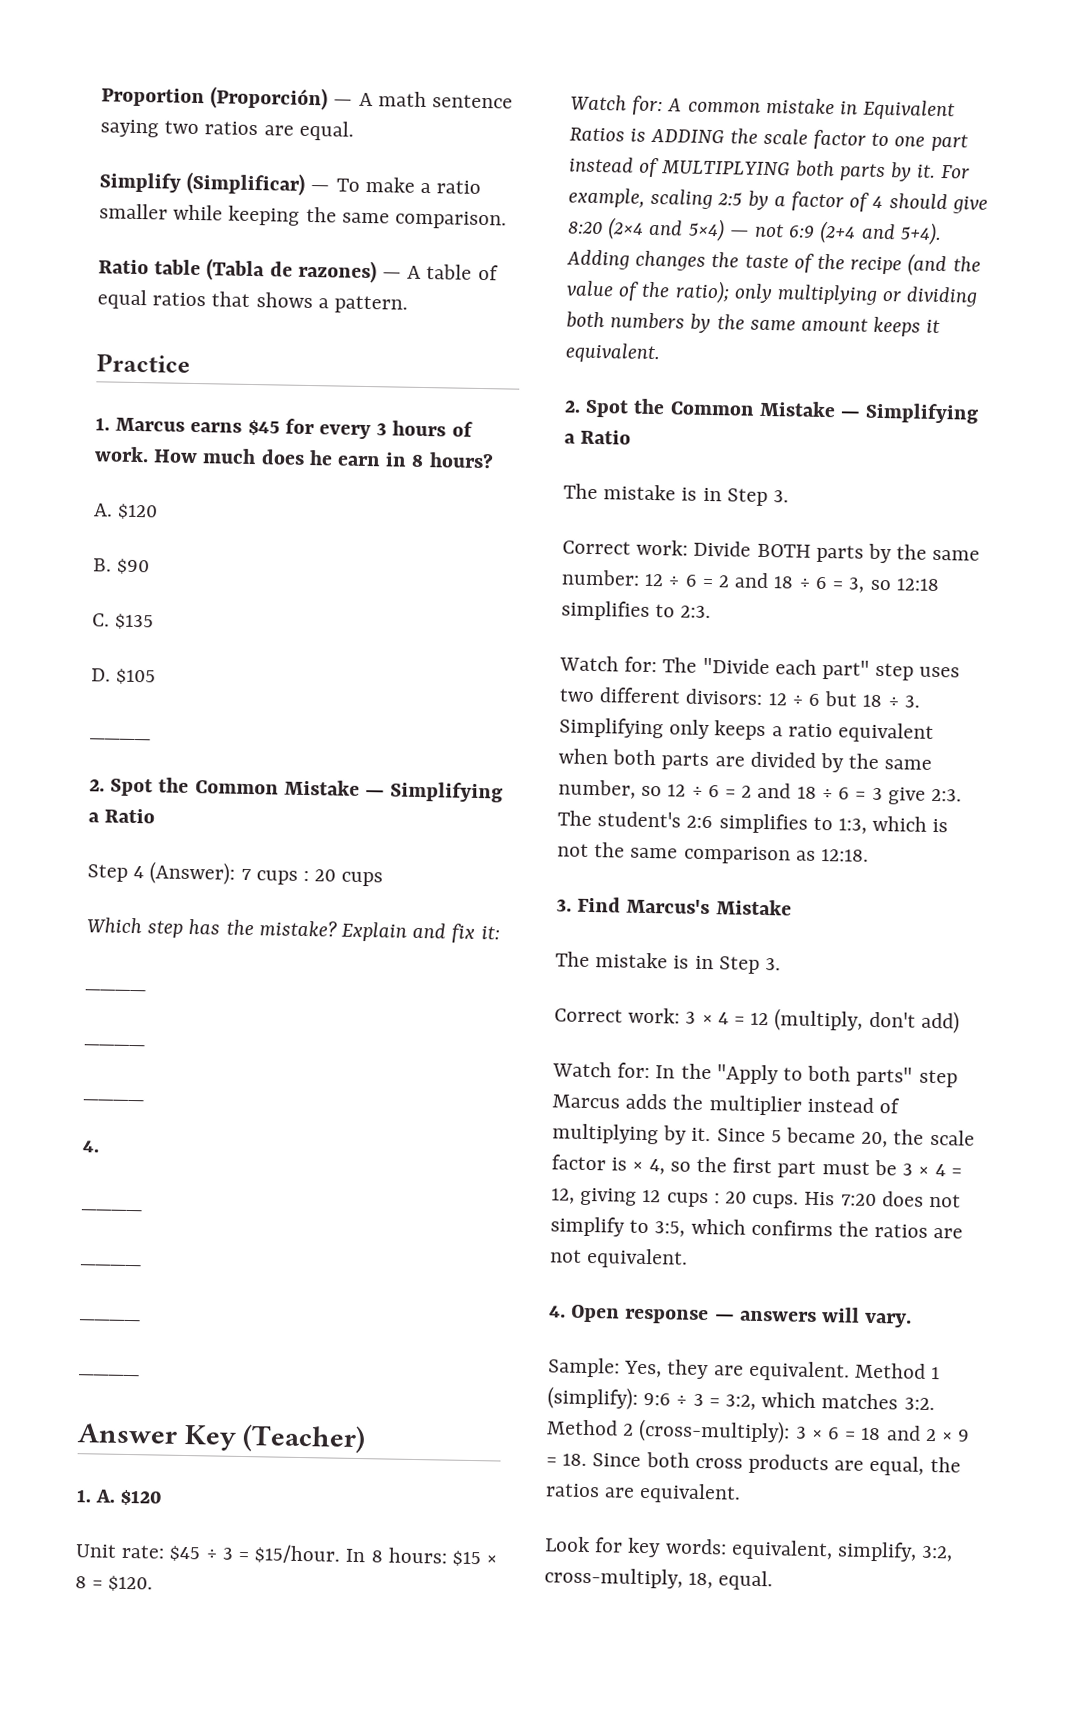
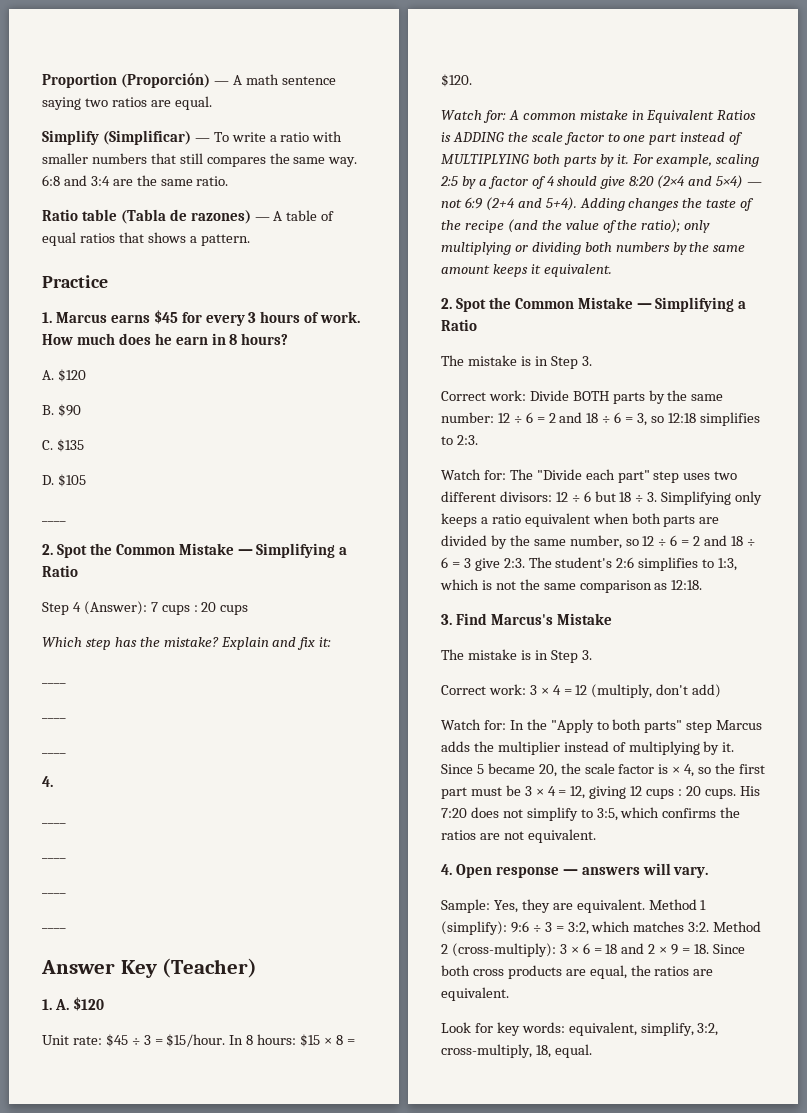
- Simplify (Simplificar) — To make a ratio smaller while keeping the same comparison.
+ Simplify (Simplificar) — To write a ratio with smaller numbers that still compares the same way. 6:8 and 3:4 are the same ratio.

